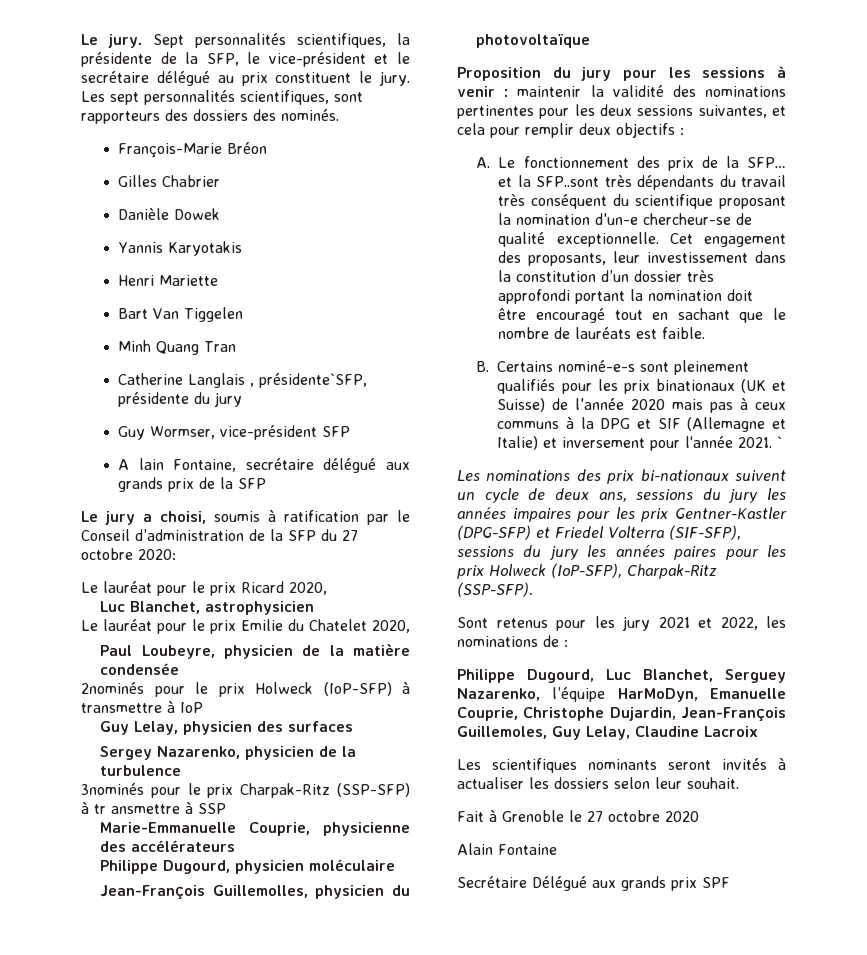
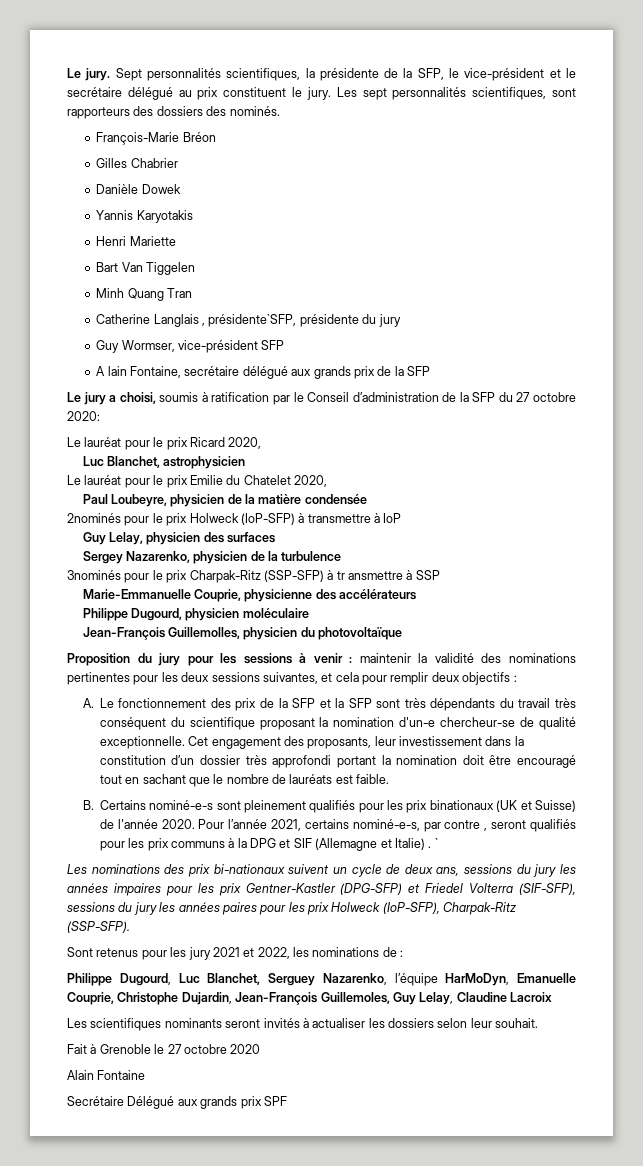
- A. Le fonctionnement des prix de la SFP… et la SFP..sont très dépendants du travail très conséquent du scientifique proposant la nomination d'un-e chercheur-se de qualité exceptionnelle.
+ A. Le fonctionnement des prix de la SFP et la SFP sont très dépendants du travail très conséquent du scientifique proposant la nomination d'un-e chercheur-se de qualité exceptionnelle.
- B. Certains nominé-e-s sont pleinement qualifiés pour les prix binationaux (UK et Suisse) de l'année 2020 mais pas à ceux communs à la DPG et SIF (Allemagne et Italie) et inversement pour l‘année 2021.
+ B. Certains nominé-e-s sont pleinement qualifiés pour les prix binationaux (UK et Suisse) de l'année 2020. Pour l’année 2021, certains nominé-e-s, par contre , seront qualifiés pour les prix communs à la DPG et SIF (Allemagne et Italie) .

